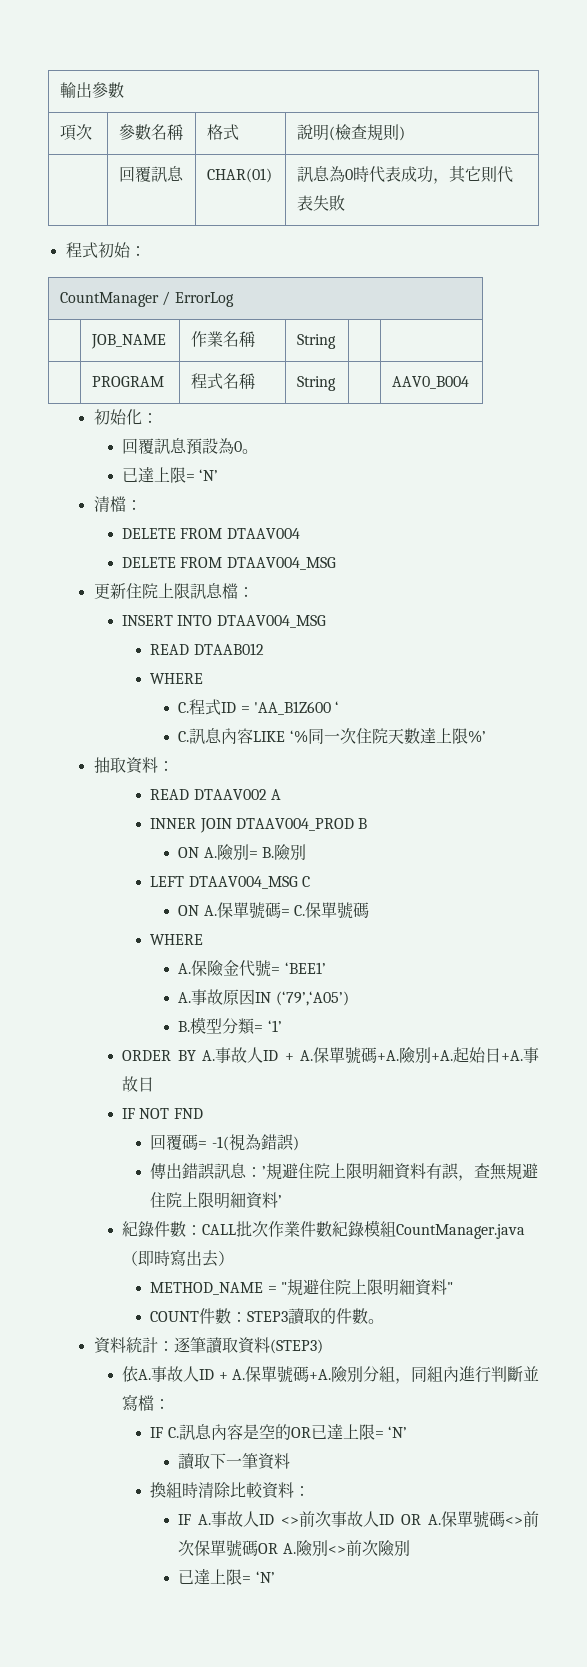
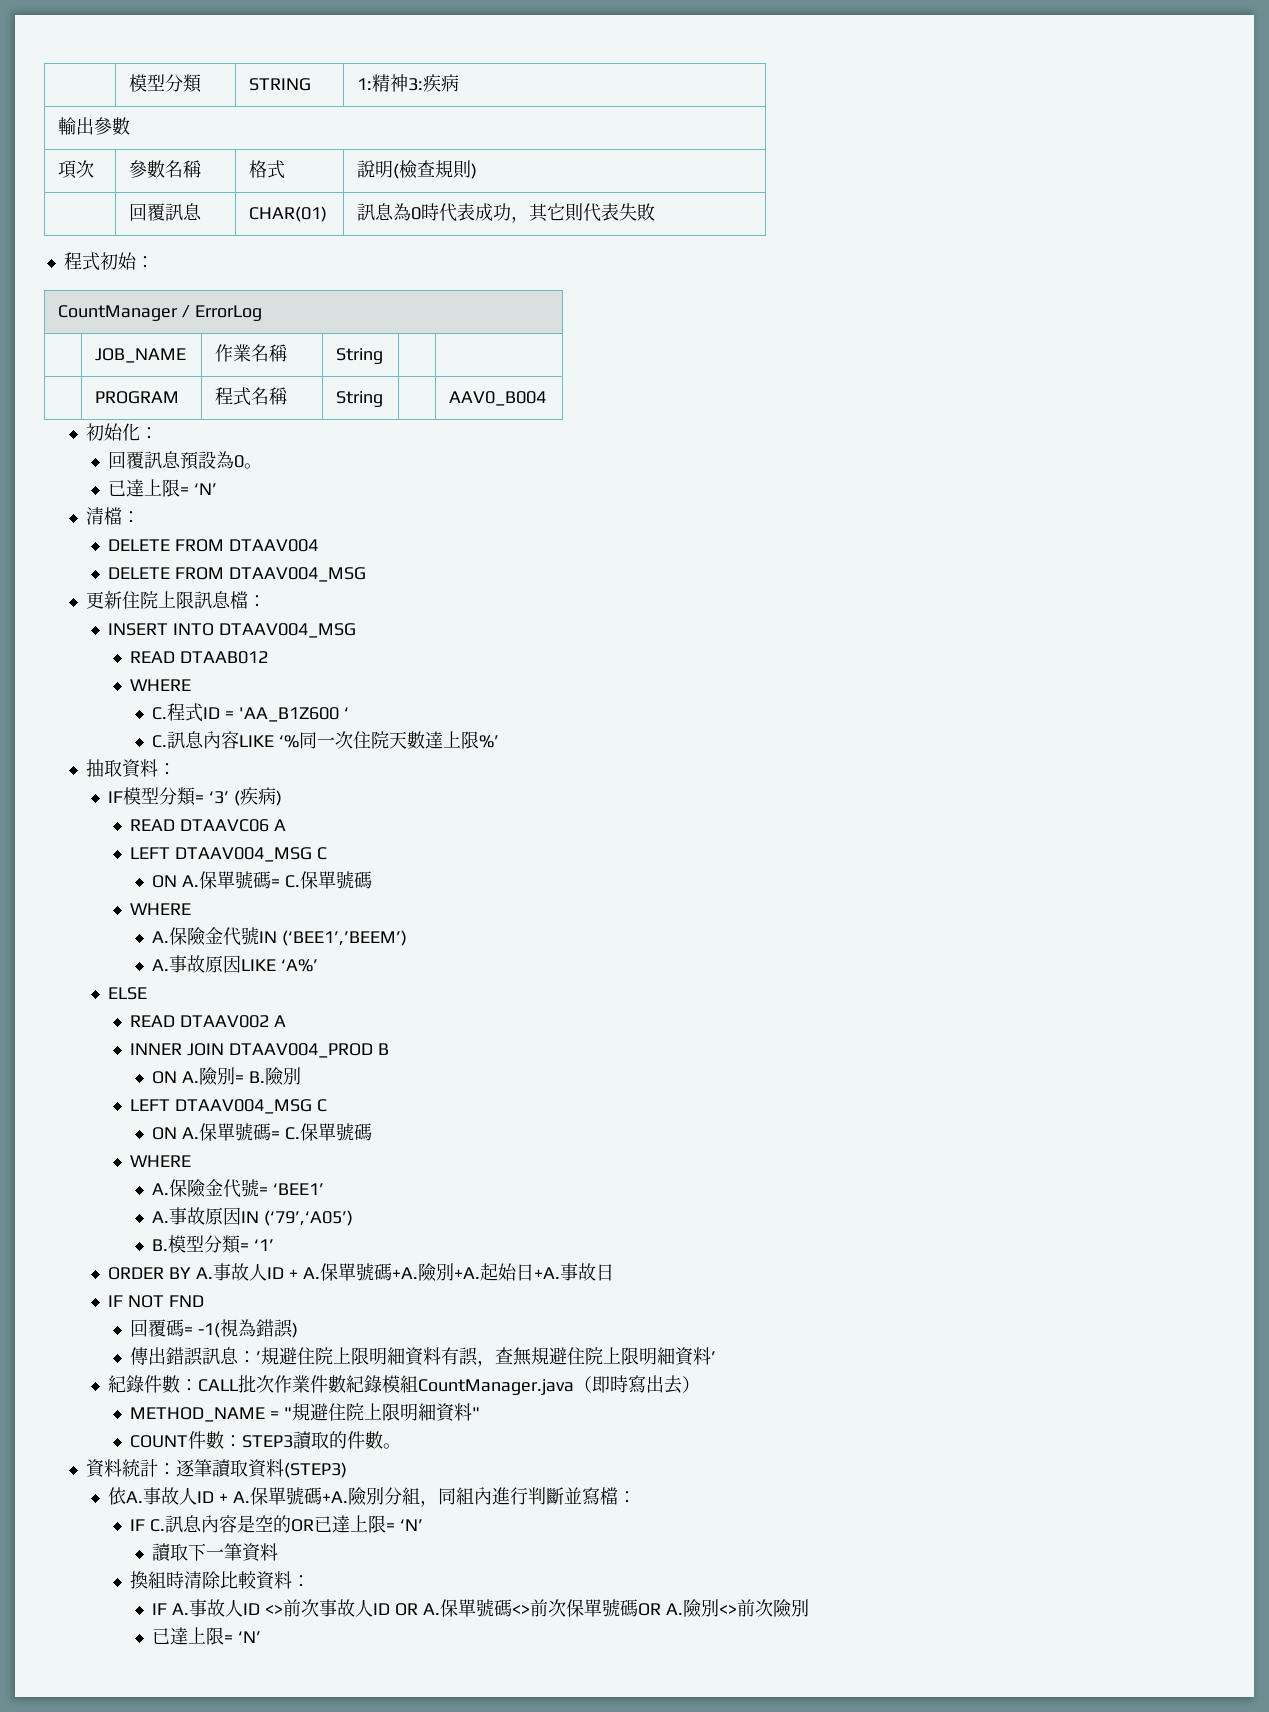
+ | 模型分類 | STRING | 1:精神3:疾病
+ IF模型分類= ‘3’ (疾病)
+ READ DTAAVC06 A
+ LEFT DTAAV004_MSG C
+ ON A.保單號碼= C.保單號碼
+ WHERE
+ A.保險金代號IN (‘BEE1’,’BEEM’)
+ A.事故原因LIKE ‘A%’
+ ELSE

